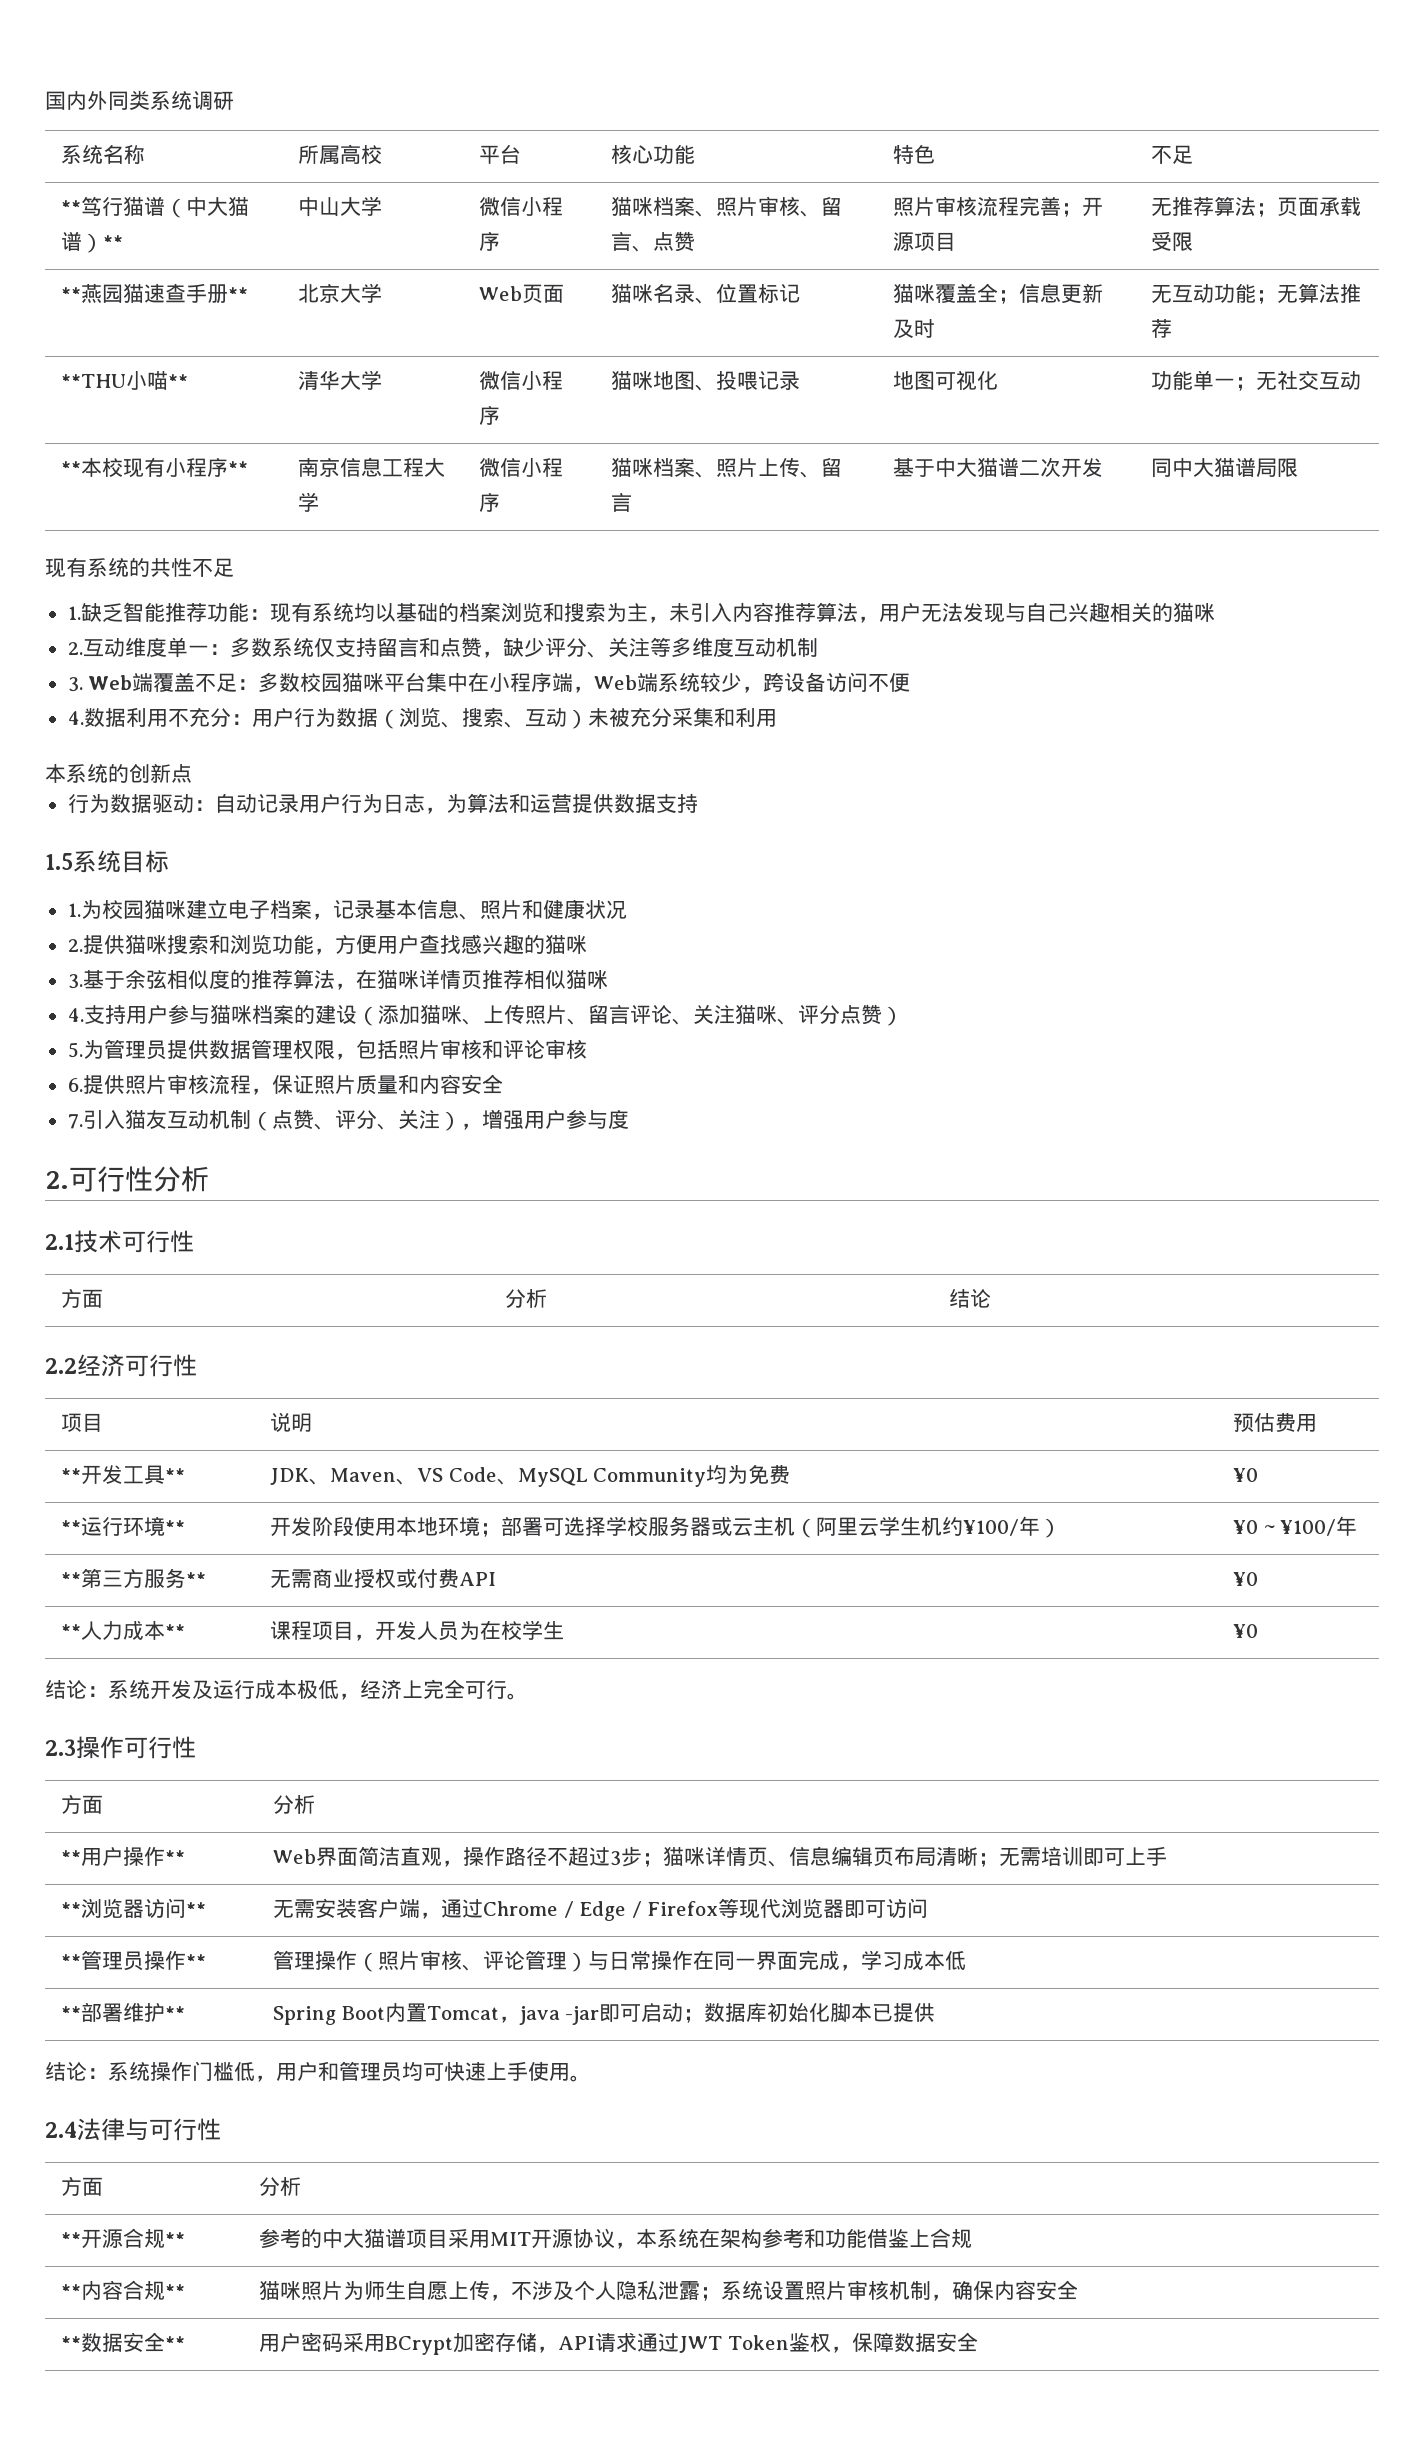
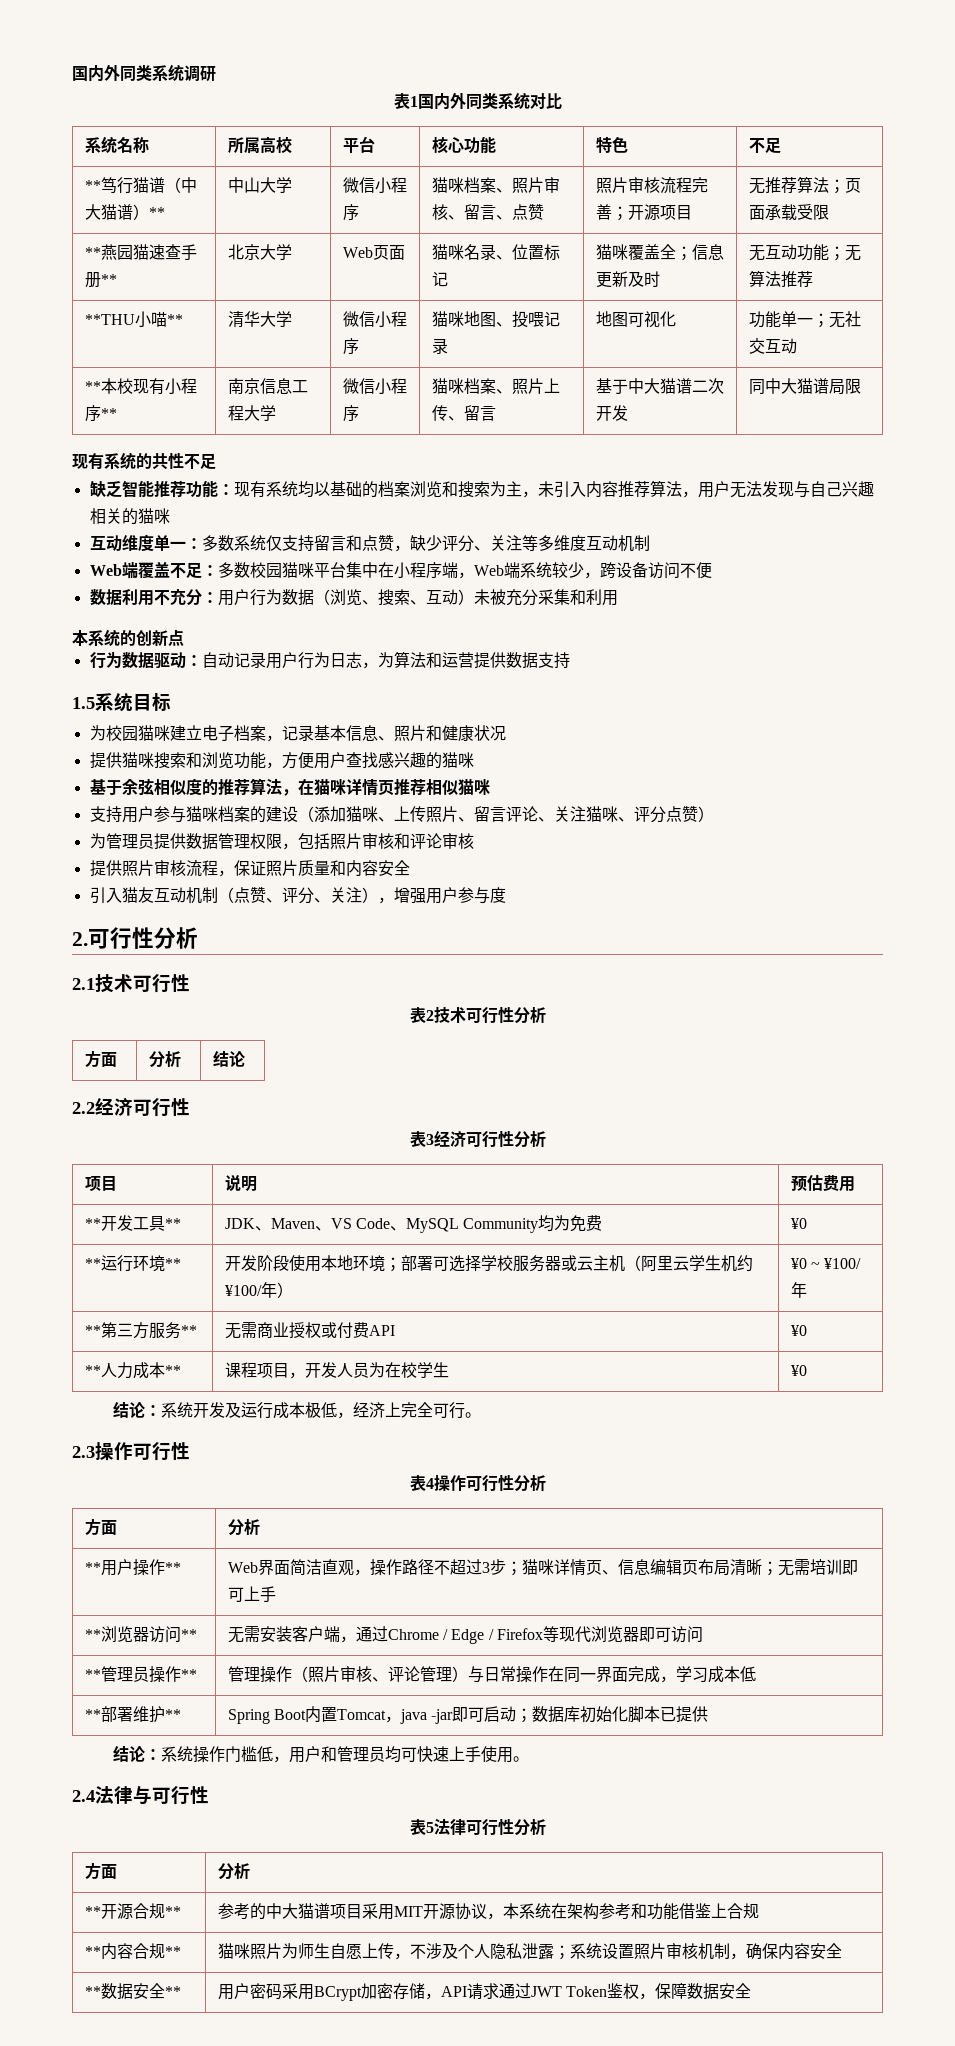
+ 表1国内外同类系统对比
- 1.缺乏智能推荐功能：现有系统均以基础的档案浏览和搜索为主，未引入内容推荐算法，用户无法发现与自己兴趣相关的猫咪
+ 缺乏智能推荐功能：现有系统均以基础的档案浏览和搜索为主，未引入内容推荐算法，用户无法发现与自己兴趣相关的猫咪
- 2.互动维度单一：多数系统仅支持留言和点赞，缺少评分、关注等多维度互动机制
+ 互动维度单一：多数系统仅支持留言和点赞，缺少评分、关注等多维度互动机制
- 3. Web端覆盖不足：多数校园猫咪平台集中在小程序端，Web端系统较少，跨设备访问不便
+ Web端覆盖不足：多数校园猫咪平台集中在小程序端，Web端系统较少，跨设备访问不便
- 4.数据利用不充分：用户行为数据（浏览、搜索、互动）未被充分采集和利用
+ 数据利用不充分：用户行为数据（浏览、搜索、互动）未被充分采集和利用
- 1.为校园猫咪建立电子档案，记录基本信息、照片和健康状况
+ 为校园猫咪建立电子档案，记录基本信息、照片和健康状况
- 2.提供猫咪搜索和浏览功能，方便用户查找感兴趣的猫咪
+ 提供猫咪搜索和浏览功能，方便用户查找感兴趣的猫咪
- 3.基于余弦相似度的推荐算法，在猫咪详情页推荐相似猫咪
+ 基于余弦相似度的推荐算法，在猫咪详情页推荐相似猫咪
- 4.支持用户参与猫咪档案的建设（添加猫咪、上传照片、留言评论、关注猫咪、评分点赞）
+ 支持用户参与猫咪档案的建设（添加猫咪、上传照片、留言评论、关注猫咪、评分点赞）
- 5.为管理员提供数据管理权限，包括照片审核和评论审核
+ 为管理员提供数据管理权限，包括照片审核和评论审核
- 6.提供照片审核流程，保证照片质量和内容安全
+ 提供照片审核流程，保证照片质量和内容安全
- 7.引入猫友互动机制（点赞、评分、关注），增强用户参与度
+ 引入猫友互动机制（点赞、评分、关注），增强用户参与度
+ 表2技术可行性分析
+ 表3经济可行性分析
+ 表4操作可行性分析
+ 表5法律可行性分析

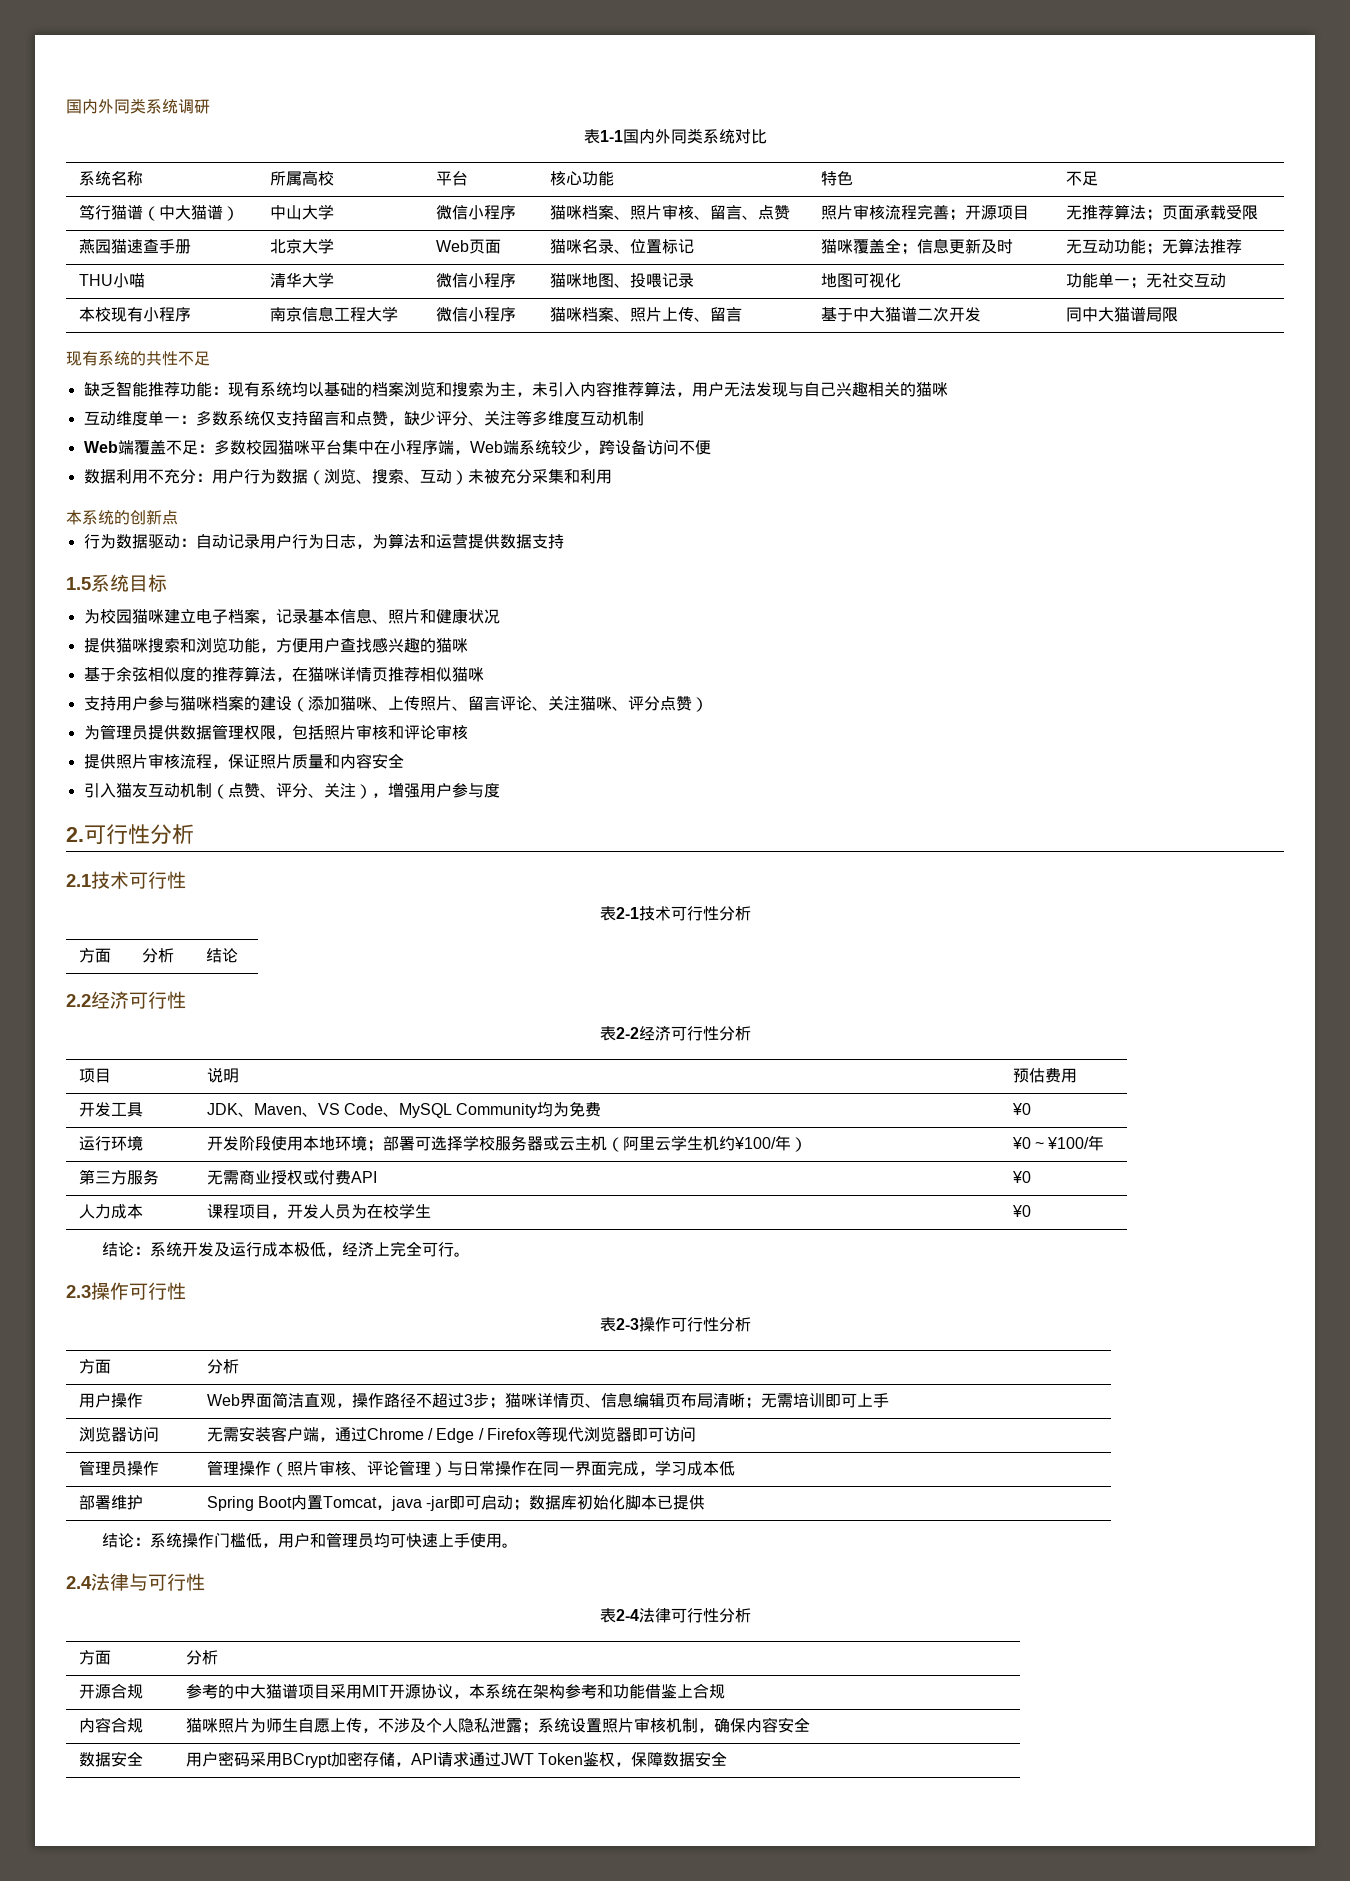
- 表1国内外同类系统对比
+ 表1-1国内外同类系统对比
- **笃行猫谱（中大猫谱）** | 中山大学 | 微信小程序 | 猫咪档案、照片审核、留言、点赞 | 照片审核流程完善；开源项目 | 无推荐算法；页面承载受限
+ 笃行猫谱（中大猫谱） | 中山大学 | 微信小程序 | 猫咪档案、照片审核、留言、点赞 | 照片审核流程完善；开源项目 | 无推荐算法；页面承载受限
- **燕园猫速查手册** | 北京大学 | Web页面 | 猫咪名录、位置标记 | 猫咪覆盖全；信息更新及时 | 无互动功能；无算法推荐
+ 燕园猫速查手册 | 北京大学 | Web页面 | 猫咪名录、位置标记 | 猫咪覆盖全；信息更新及时 | 无互动功能；无算法推荐
- **THU小喵** | 清华大学 | 微信小程序 | 猫咪地图、投喂记录 | 地图可视化 | 功能单一；无社交互动
+ THU小喵 | 清华大学 | 微信小程序 | 猫咪地图、投喂记录 | 地图可视化 | 功能单一；无社交互动
- **本校现有小程序** | 南京信息工程大学 | 微信小程序 | 猫咪档案、照片上传、留言 | 基于中大猫谱二次开发 | 同中大猫谱局限
+ 本校现有小程序 | 南京信息工程大学 | 微信小程序 | 猫咪档案、照片上传、留言 | 基于中大猫谱二次开发 | 同中大猫谱局限
- 表2技术可行性分析
+ 表2-1技术可行性分析
- 表3经济可行性分析
+ 表2-2经济可行性分析
- **开发工具** | JDK、Maven、VS Code、MySQL Community均为免费 | ¥0
+ 开发工具 | JDK、Maven、VS Code、MySQL Community均为免费 | ¥0
- **运行环境** | 开发阶段使用本地环境；部署可选择学校服务器或云主机（阿里云学生机约¥100/年） | ¥0 ~ ¥100/年
+ 运行环境 | 开发阶段使用本地环境；部署可选择学校服务器或云主机（阿里云学生机约¥100/年） | ¥0 ~ ¥100/年
- **第三方服务** | 无需商业授权或付费API | ¥0
+ 第三方服务 | 无需商业授权或付费API | ¥0
- **人力成本** | 课程项目，开发人员为在校学生 | ¥0
+ 人力成本 | 课程项目，开发人员为在校学生 | ¥0
- 表4操作可行性分析
+ 表2-3操作可行性分析
- **用户操作** | Web界面简洁直观，操作路径不超过3步；猫咪详情页、信息编辑页布局清晰；无需培训即可上手
+ 用户操作 | Web界面简洁直观，操作路径不超过3步；猫咪详情页、信息编辑页布局清晰；无需培训即可上手
- **浏览器访问** | 无需安装客户端，通过Chrome / Edge / Firefox等现代浏览器即可访问
+ 浏览器访问 | 无需安装客户端，通过Chrome / Edge / Firefox等现代浏览器即可访问
- **管理员操作** | 管理操作（照片审核、评论管理）与日常操作在同一界面完成，学习成本低
+ 管理员操作 | 管理操作（照片审核、评论管理）与日常操作在同一界面完成，学习成本低
- **部署维护** | Spring Boot内置Tomcat，java -jar即可启动；数据库初始化脚本已提供
+ 部署维护 | Spring Boot内置Tomcat，java -jar即可启动；数据库初始化脚本已提供
- 表5法律可行性分析
+ 表2-4法律可行性分析
- **开源合规** | 参考的中大猫谱项目采用MIT开源协议，本系统在架构参考和功能借鉴上合规
+ 开源合规 | 参考的中大猫谱项目采用MIT开源协议，本系统在架构参考和功能借鉴上合规
- **内容合规** | 猫咪照片为师生自愿上传，不涉及个人隐私泄露；系统设置照片审核机制，确保内容安全
+ 内容合规 | 猫咪照片为师生自愿上传，不涉及个人隐私泄露；系统设置照片审核机制，确保内容安全
- **数据安全** | 用户密码采用BCrypt加密存储，API请求通过JWT Token鉴权，保障数据安全
+ 数据安全 | 用户密码采用BCrypt加密存储，API请求通过JWT Token鉴权，保障数据安全

